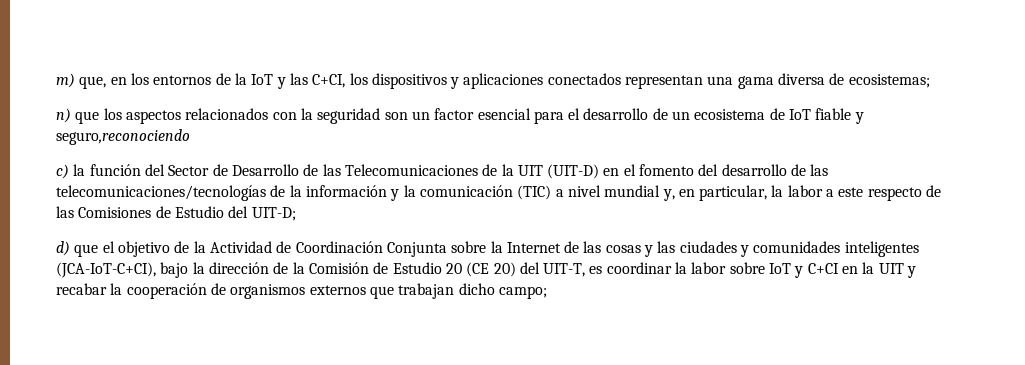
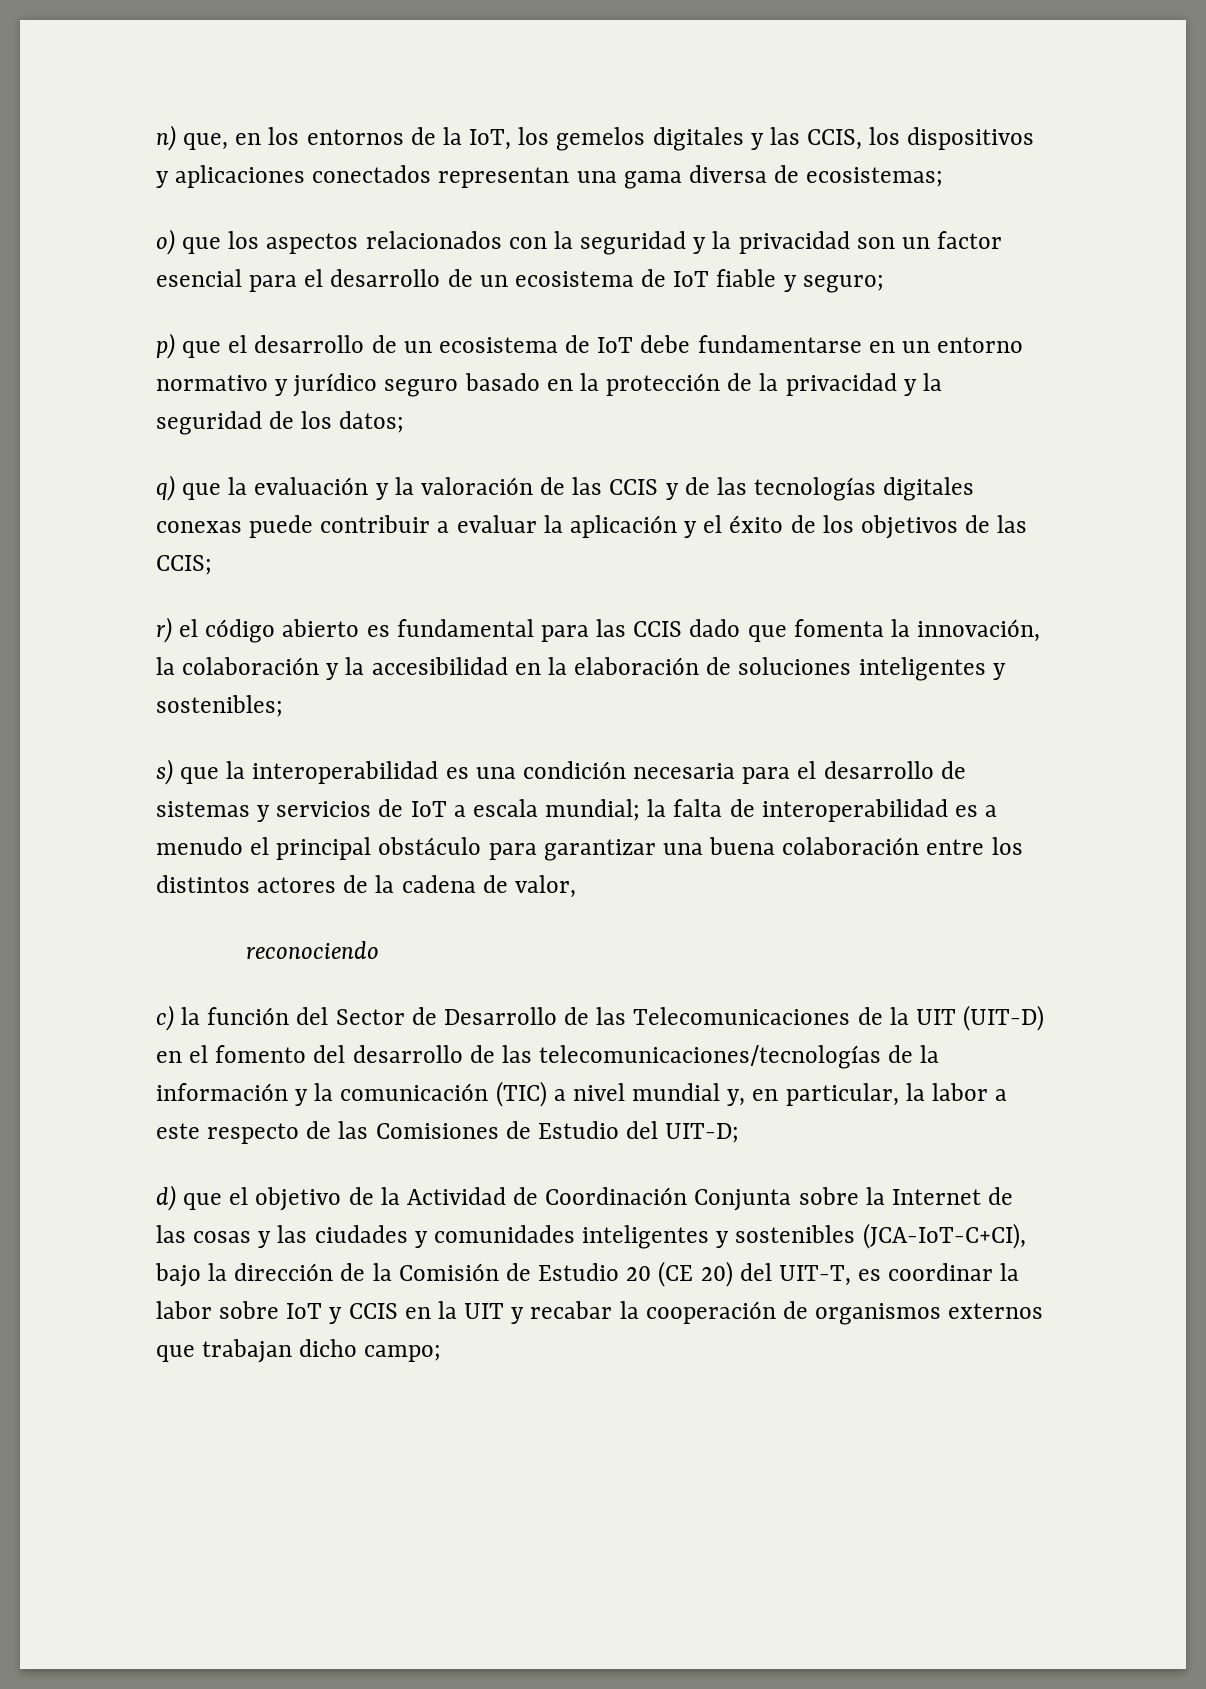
- m) que, en los entornos de la IoT y las C+CI, los dispositivos y aplicaciones conectados representan una gama diversa de ecosistemas;
+ n) que, en los entornos de la IoT, los gemelos digitales y las CCIS, los dispositivos y aplicaciones conectados representan una gama diversa de ecosistemas;
- n) que los aspectos relacionados con la seguridad son un factor esencial para el desarrollo de un ecosistema de IoT fiable y seguro,reconociendo
+ o) que los aspectos relacionados con la seguridad y la privacidad son un factor esencial para el desarrollo de un ecosistema de IoT fiable y seguro;
+ p) que el desarrollo de un ecosistema de IoT debe fundamentarse en un entorno normativo y jurídico seguro basado en la protección de la privacidad y la seguridad de los datos;
+ q) que la evaluación y la valoración de las CCIS y de las tecnologías digitales conexas puede contribuir a evaluar la aplicación y el éxito de los objetivos de las CCIS;
+ r) el código abierto es fundamental para las CCIS dado que fomenta la innovación, la colaboración y la accesibilidad en la elaboración de soluciones inteligentes y sostenibles;
+ s) que la interoperabilidad es una condición necesaria para el desarrollo de sistemas y servicios de IoT a escala mundial; la falta de interoperabilidad es a menudo el principal obstáculo para garantizar una buena colaboración entre los distintos actores de la cadena de valor,
+ reconociendo
- d) que el objetivo de la Actividad de Coordinación Conjunta sobre la Internet de las cosas y las ciudades y comunidades inteligentes (JCA-IoT-C+CI), bajo la dirección de la Comisión de Estudio 20 (CE 20) del UIT-T, es coordinar la labor sobre IoT y C+CI en la UIT y recabar la cooperación de organismos externos que trabajan dicho campo;
+ d) que el objetivo de la Actividad de Coordinación Conjunta sobre la Internet de las cosas y las ciudades y comunidades inteligentes y sostenibles (JCA-IoT-C+CI), bajo la dirección de la Comisión de Estudio 20 (CE 20) del UIT-T, es coordinar la labor sobre IoT y CCIS en la UIT y recabar la cooperación de organismos externos que trabajan dicho campo;

